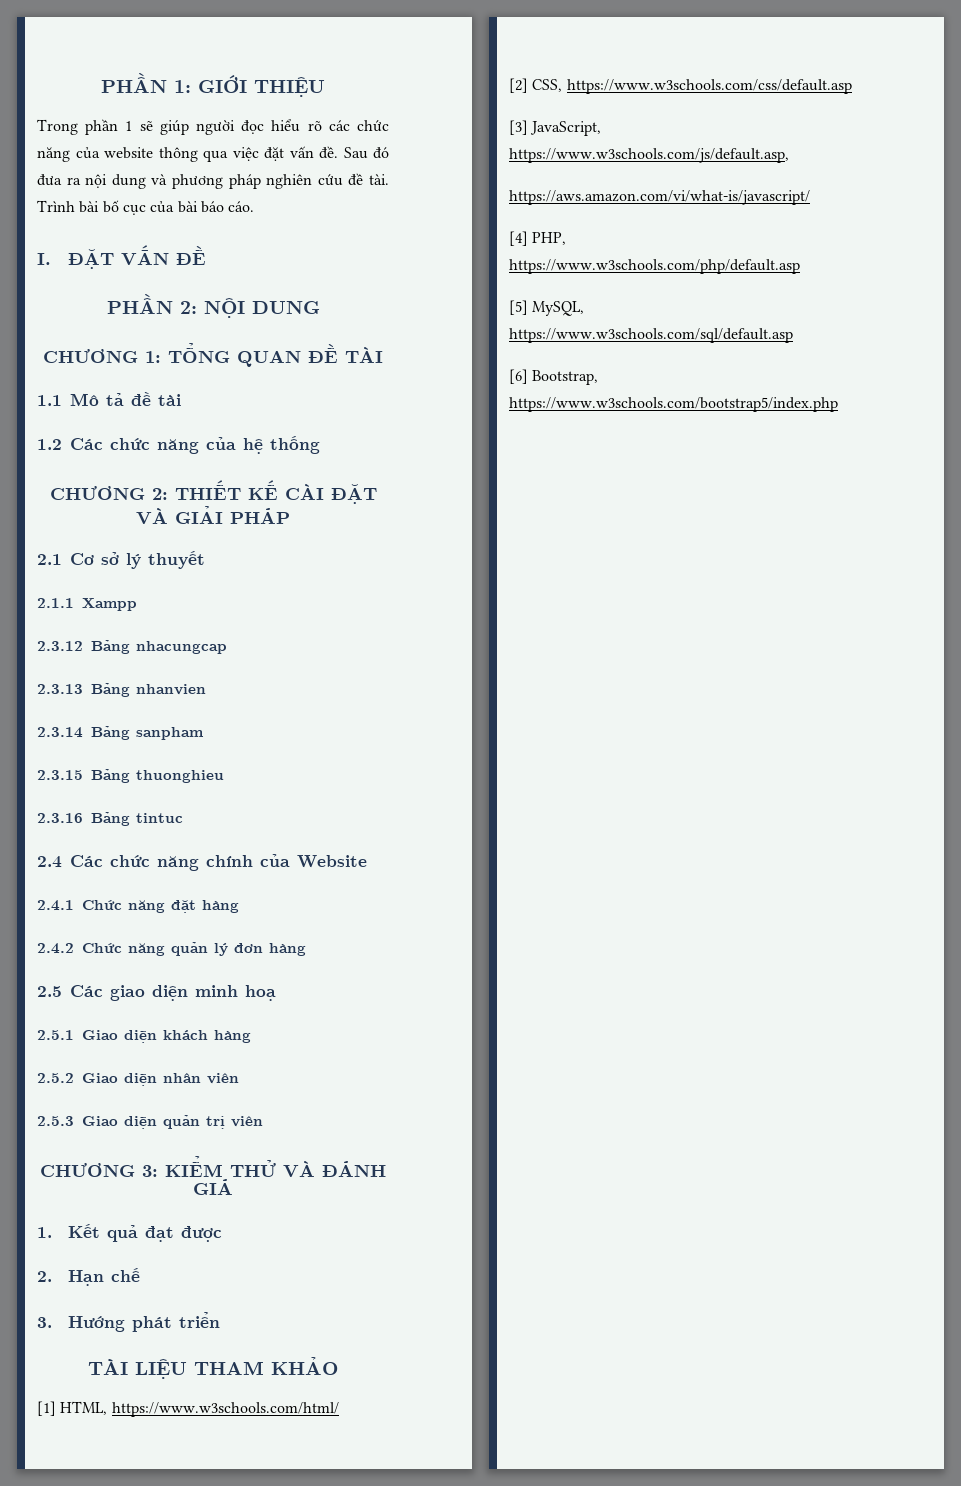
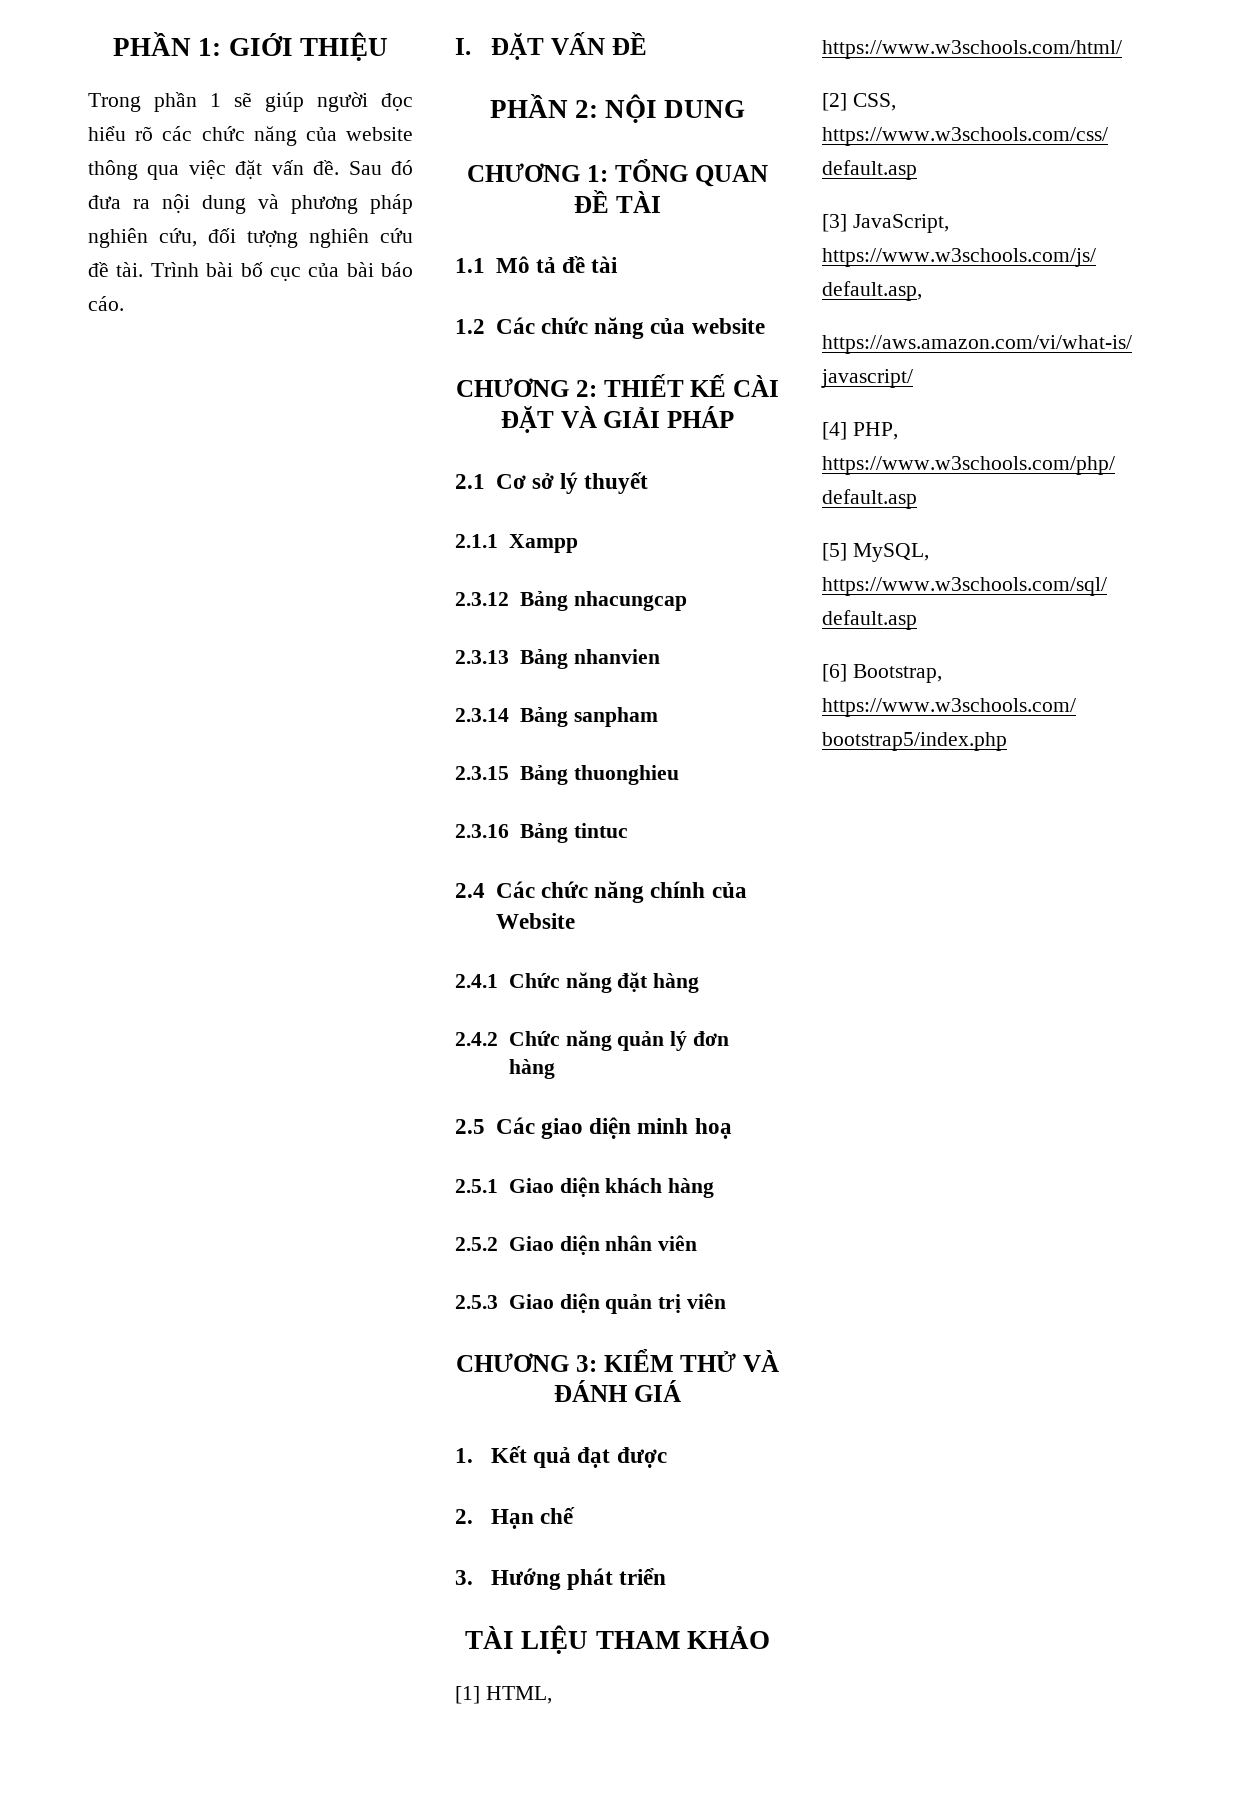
- Sau đó đưa ra nội dung và phương pháp nghiên cứu đề tài.
+ Sau đó đưa ra nội dung và phương pháp nghiên cứu, đối tượng nghiên cứu đề tài.
- 1.2 Các chức năng của hệ thống
+ 1.2 Các chức năng của website

